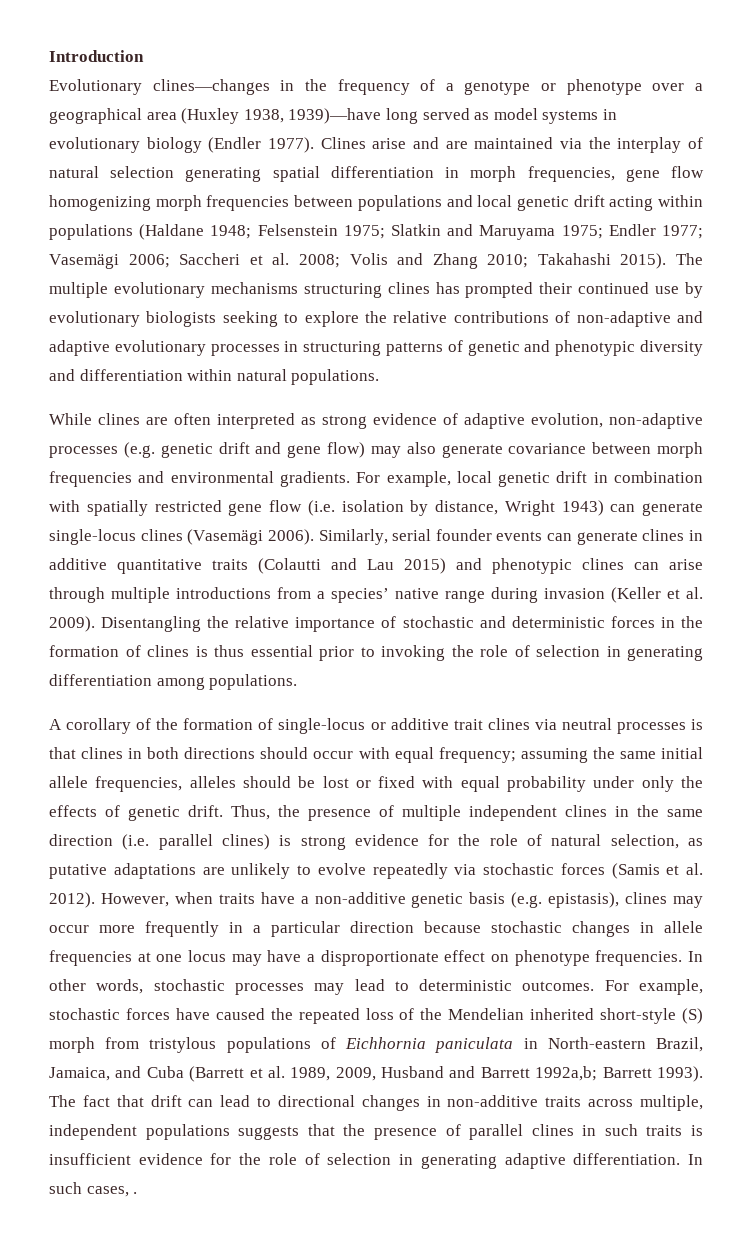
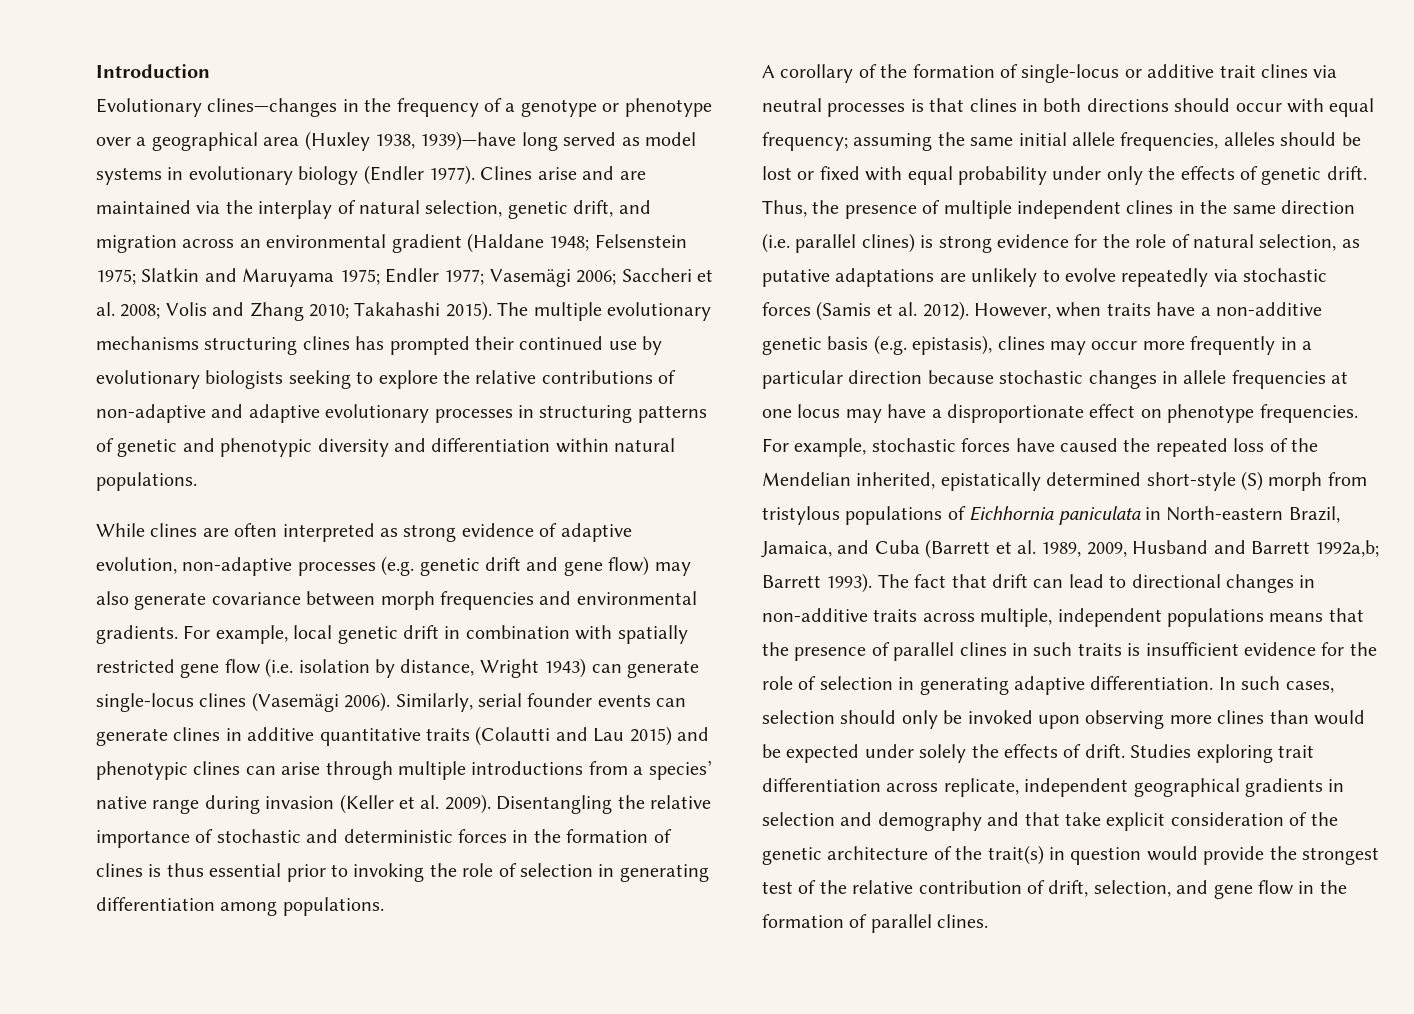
- Clines arise and are maintained via the interplay of natural selection generating spatial differentiation in morph frequencies, gene flow homogenizing morph frequencies between populations and local genetic drift acting within populations (Haldane 1948; Felsenstein 1975; Slatkin and Maruyama 1975; Endler 1977; Vasemägi 2006; Saccheri et al. 2008; Volis and Zhang 2010; Takahashi 2015).
+ Clines arise and are maintained via the interplay of natural selection, genetic drift, and migration across an environmental gradient (Haldane 1948; Felsenstein 1975; Slatkin and Maruyama 1975; Endler 1977; Vasemägi 2006; Saccheri et al. 2008; Volis and Zhang 2010; Takahashi 2015).
- In other words, stochastic processes may lead to deterministic outcomes.
- For example, stochastic forces have caused the repeated loss of the Mendelian inherited short-style (S) morph from tristylous populations of Eichhornia paniculata in North-eastern Brazil, Jamaica, and Cuba (Barrett et al. 1989, 2009, Husband and Barrett 1992a,b; Barrett 1993).
+ For example, stochastic forces have caused the repeated loss of the Mendelian inherited, epistatically determined short-style (S) morph from tristylous populations of Eichhornia paniculata in North-eastern Brazil, Jamaica, and Cuba (Barrett et al. 1989, 2009, Husband and Barrett 1992a,b; Barrett 1993).
- The fact that drift can lead to directional changes in non-additive traits across multiple, independent populations suggests that the presence of parallel clines in such traits is insufficient evidence for the role of selection in generating adaptive differentiation.
+ The fact that drift can lead to directional changes in non-additive traits across multiple, independent populations means that the presence of parallel clines in such traits is insufficient evidence for the role of selection in generating adaptive differentiation.
- In such cases, .
+ In such cases, selection should only be invoked upon observing more clines than would be expected under solely the effects of drift. Studies exploring trait differentiation across replicate, independent geographical gradients in selection and demography and that take explicit consideration of the genetic architecture of the trait(s) in question would provide the strongest test of the relative contribution of drift, selection, and gene flow in the formation of parallel clines.

